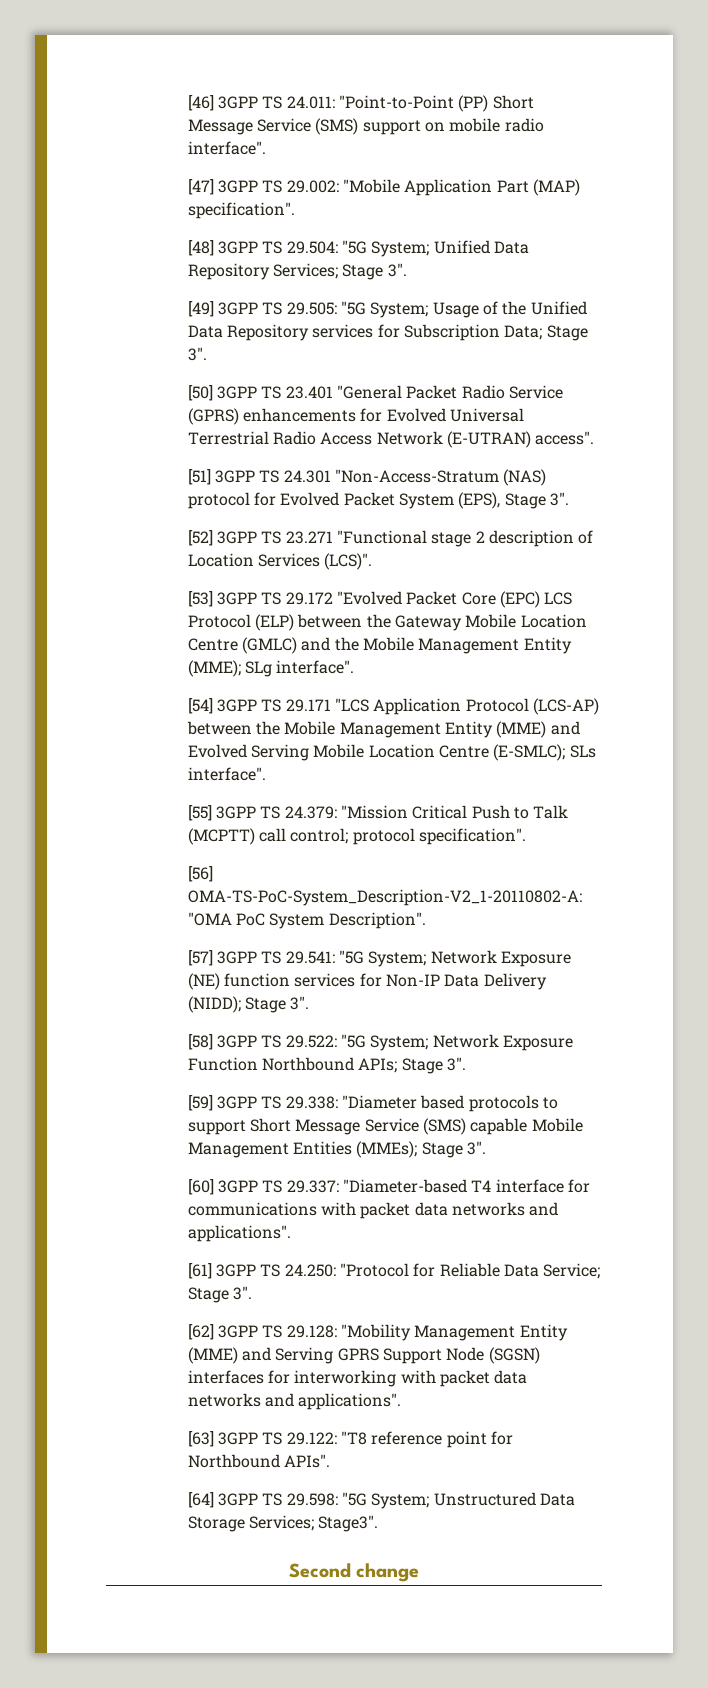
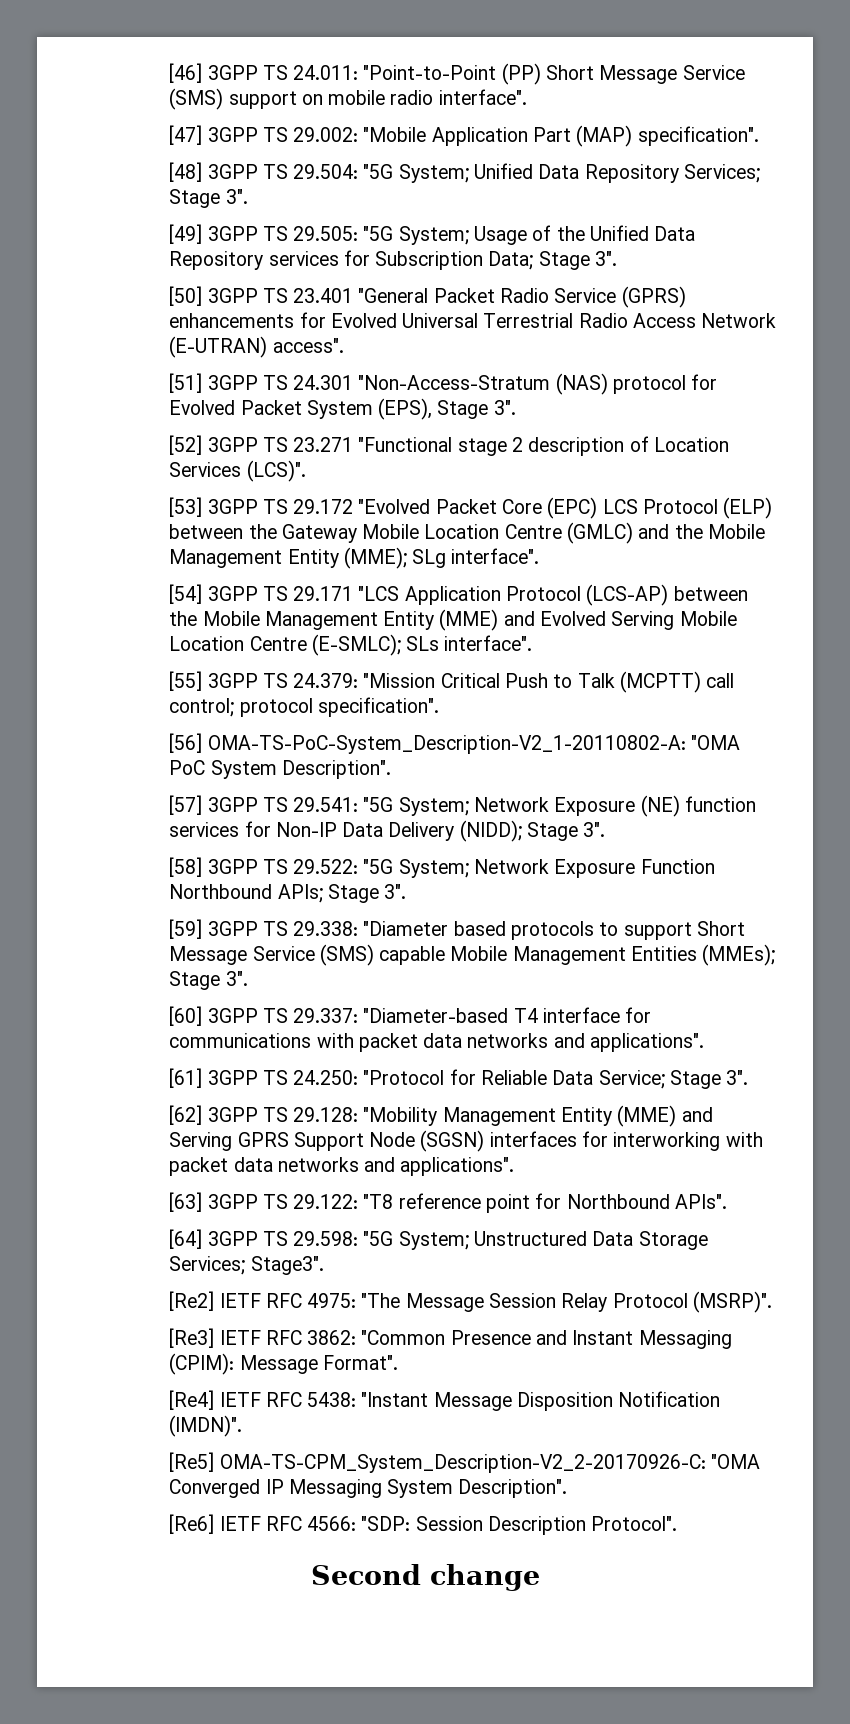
+ [Re2] IETF RFC 4975: "The Message Session Relay Protocol (MSRP)".
+ [Re3] IETF RFC 3862: "Common Presence and Instant Messaging (CPIM): Message Format".
+ [Re4] IETF RFC 5438: "Instant Message Disposition Notification (IMDN)".
+ [Re5] OMA-TS-CPM_System_Description-V2_2-20170926-C: "OMA Converged IP Messaging System Description".
+ [Re6] IETF RFC 4566: "SDP: Session Description Protocol".

